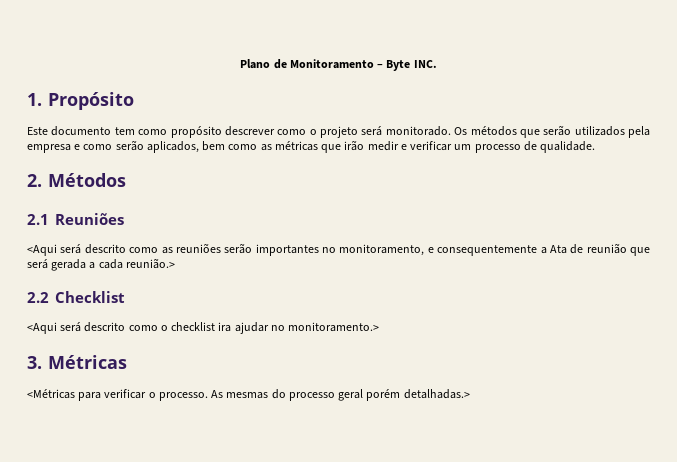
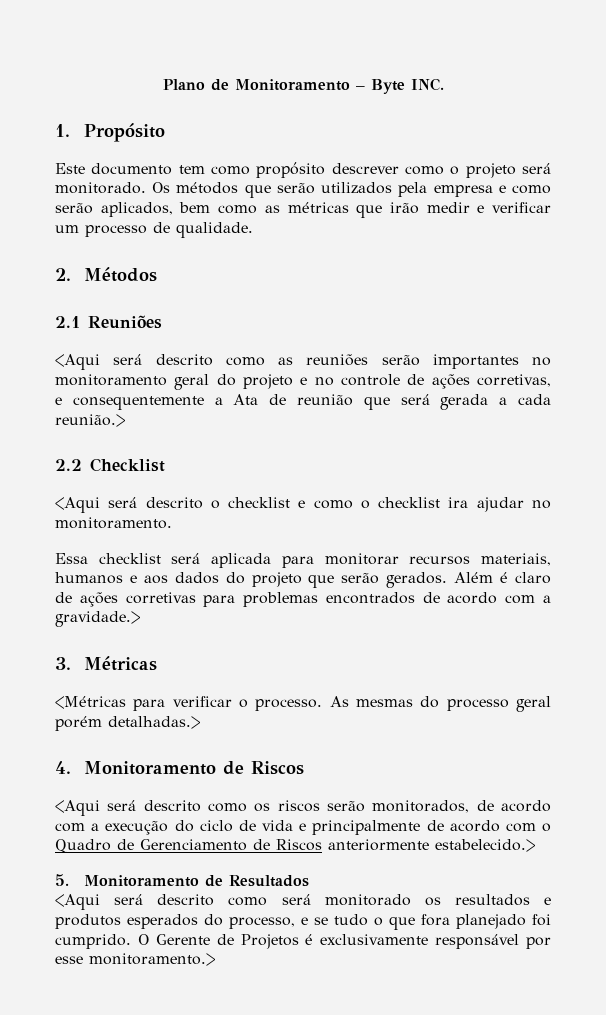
- <Aqui será descrito como as reuniões serão importantes no monitoramento, e consequentemente a Ata de reunião que será gerada a cada reunião.>
+ <Aqui será descrito como as reuniões serão importantes no monitoramento geral do projeto e no controle de ações corretivas, e consequentemente a Ata de reunião que será gerada a cada reunião.>
- <Aqui será descrito como o checklist ira ajudar no monitoramento.>
+ <Aqui será descrito o checklist e como o checklist ira ajudar no monitoramento.
+ Essa checklist será aplicada para monitorar recursos materiais, humanos e aos dados do projeto que serão gerados. Além é claro de ações corretivas para problemas encontrados de acordo com a gravidade.>
+ 4. Monitoramento de Riscos
+ <Aqui será descrito como os riscos serão monitorados, de acordo com a execução do ciclo de vida e principalmente de acordo com o Quadro de Gerenciamento de Riscos anteriormente estabelecido.>
+ 5. Monitoramento de Resultados
+ <Aqui será descrito como será monitorado os resultados e produtos esperados do processo, e se tudo o que fora planejado foi cumprido. O Gerente de Projetos é exclusivamente responsável por esse monitoramento.>

